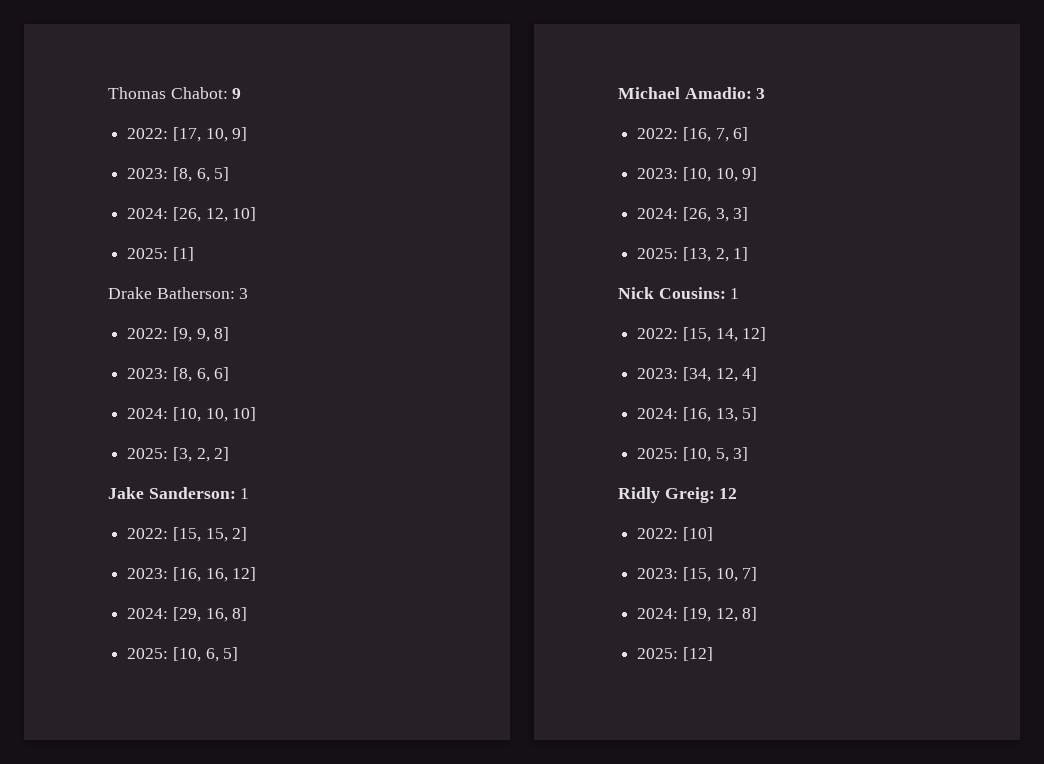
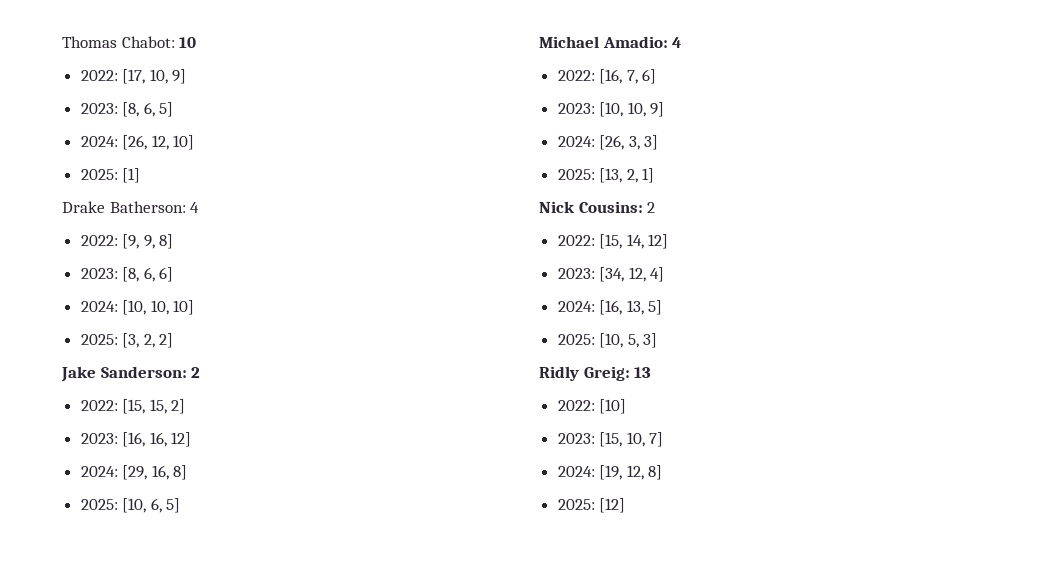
- Thomas Chabot: 9
+ Thomas Chabot: 10
- Drake Batherson: 3
+ Drake Batherson: 4
- Jake Sanderson: 1
+ Jake Sanderson: 2
- Michael Amadio: 3
+ Michael Amadio: 4
- Nick Cousins: 1
+ Nick Cousins: 2
- Ridly Greig: 12
+ Ridly Greig: 13

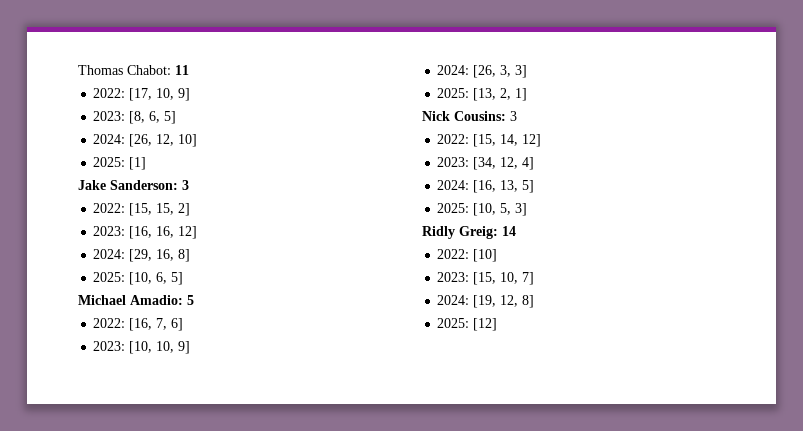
- Thomas Chabot: 10
+ Thomas Chabot: 11
- Drake Batherson: 4
- 2022: [9, 9, 8]
- 2023: [8, 6, 6]
- 2024: [10, 10, 10]
- 2025: [3, 2, 2]
- Jake Sanderson: 2
+ Jake Sanderson: 3
- Michael Amadio: 4
+ Michael Amadio: 5
- Nick Cousins: 2
+ Nick Cousins: 3
- Ridly Greig: 13
+ Ridly Greig: 14

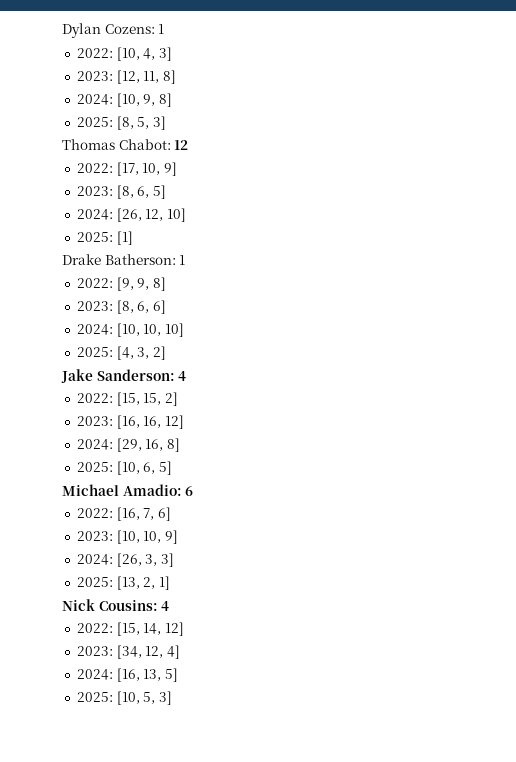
+ Dylan Cozens: 1
+ 2022: [10, 4, 3]
+ 2023: [12, 11, 8]
+ 2024: [10, 9, 8]
+ 2025: [8, 5, 3]
- Thomas Chabot: 11
+ Thomas Chabot: 12
+ Drake Batherson: 1
+ 2022: [9, 9, 8]
+ 2023: [8, 6, 6]
+ 2024: [10, 10, 10]
+ 2025: [4, 3, 2]
- Jake Sanderson: 3
+ Jake Sanderson: 4
- Michael Amadio: 5
+ Michael Amadio: 6
- Nick Cousins: 3
+ Nick Cousins: 4
- Ridly Greig: 14
- 2022: [10]
- 2023: [15, 10, 7]
- 2024: [19, 12, 8]
- 2025: [12]

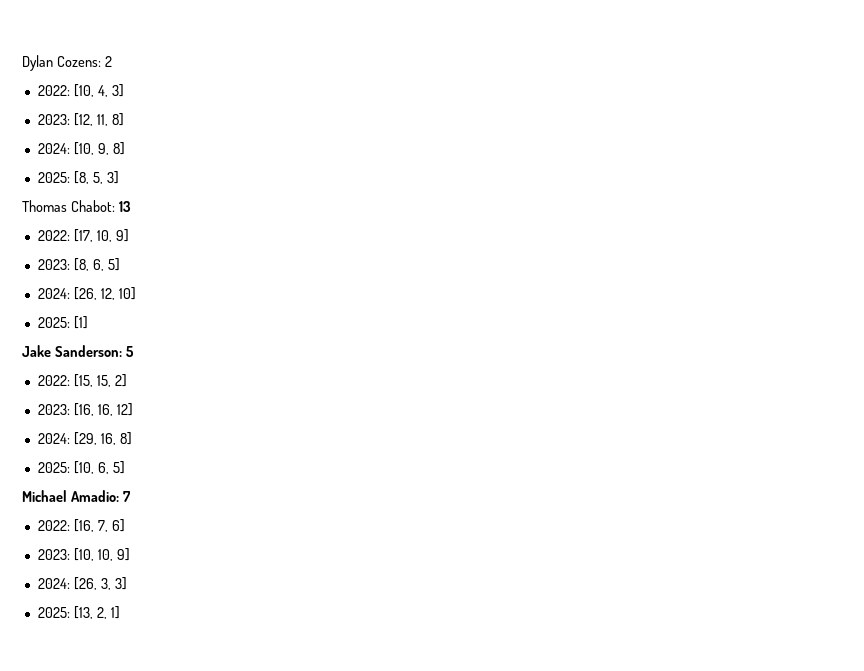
- Dylan Cozens: 1
+ Dylan Cozens: 2
- Thomas Chabot: 12
+ Thomas Chabot: 13
- Drake Batherson: 1
- 2022: [9, 9, 8]
- 2023: [8, 6, 6]
- 2024: [10, 10, 10]
- 2025: [4, 3, 2]
- Jake Sanderson: 4
+ Jake Sanderson: 5
- Michael Amadio: 6
+ Michael Amadio: 7
- Nick Cousins: 4
- 2022: [15, 14, 12]
- 2023: [34, 12, 4]
- 2024: [16, 13, 5]
- 2025: [10, 5, 3]

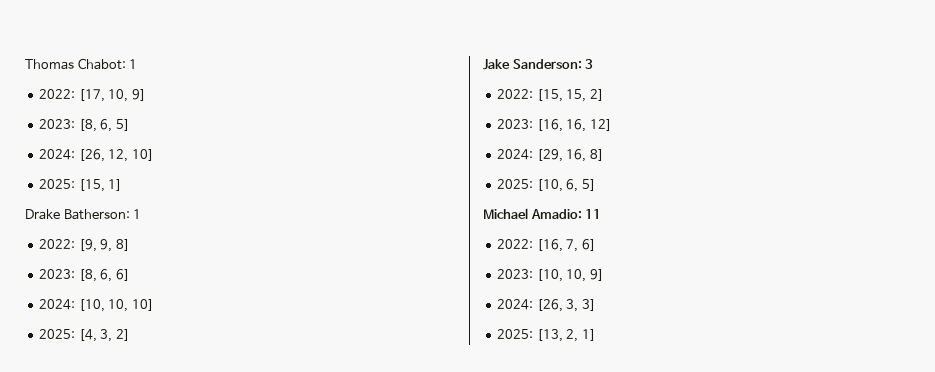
- Dylan Cozens: 2
- 2022: [10, 4, 3]
- 2023: [12, 11, 8]
- 2024: [10, 9, 8]
- 2025: [8, 5, 3]
- Thomas Chabot: 13
+ Thomas Chabot: 1
- 2025: [1]
+ 2025: [15, 1]
+ Drake Batherson: 1
+ 2022: [9, 9, 8]
+ 2023: [8, 6, 6]
+ 2024: [10, 10, 10]
+ 2025: [4, 3, 2]
- Jake Sanderson: 5
+ Jake Sanderson: 3
- Michael Amadio: 7
+ Michael Amadio: 11

